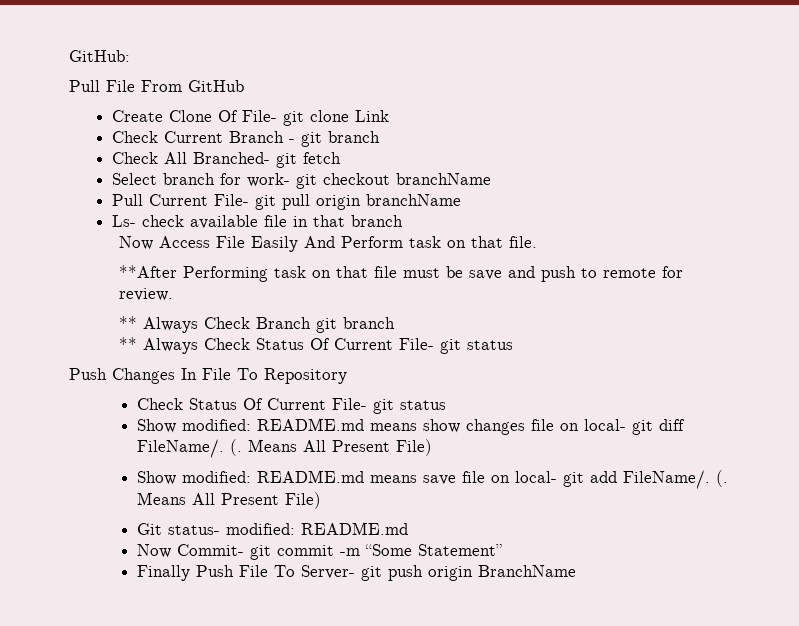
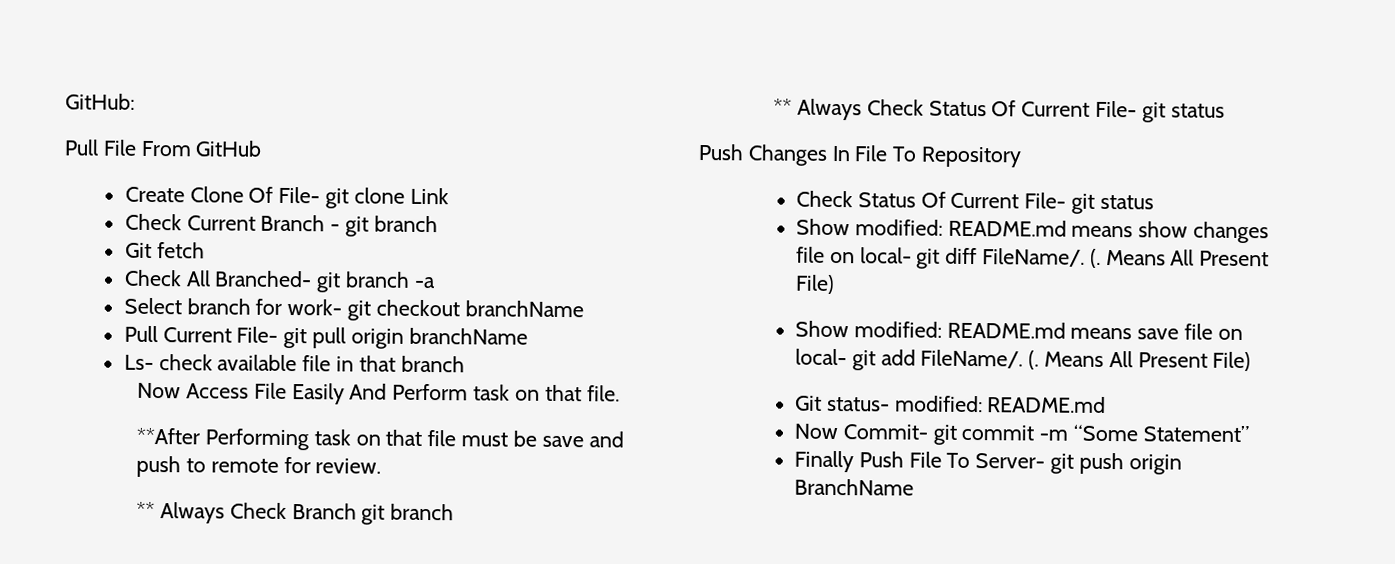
+ Git fetch
- Check All Branched- git fetch
+ Check All Branched- git branch -a

